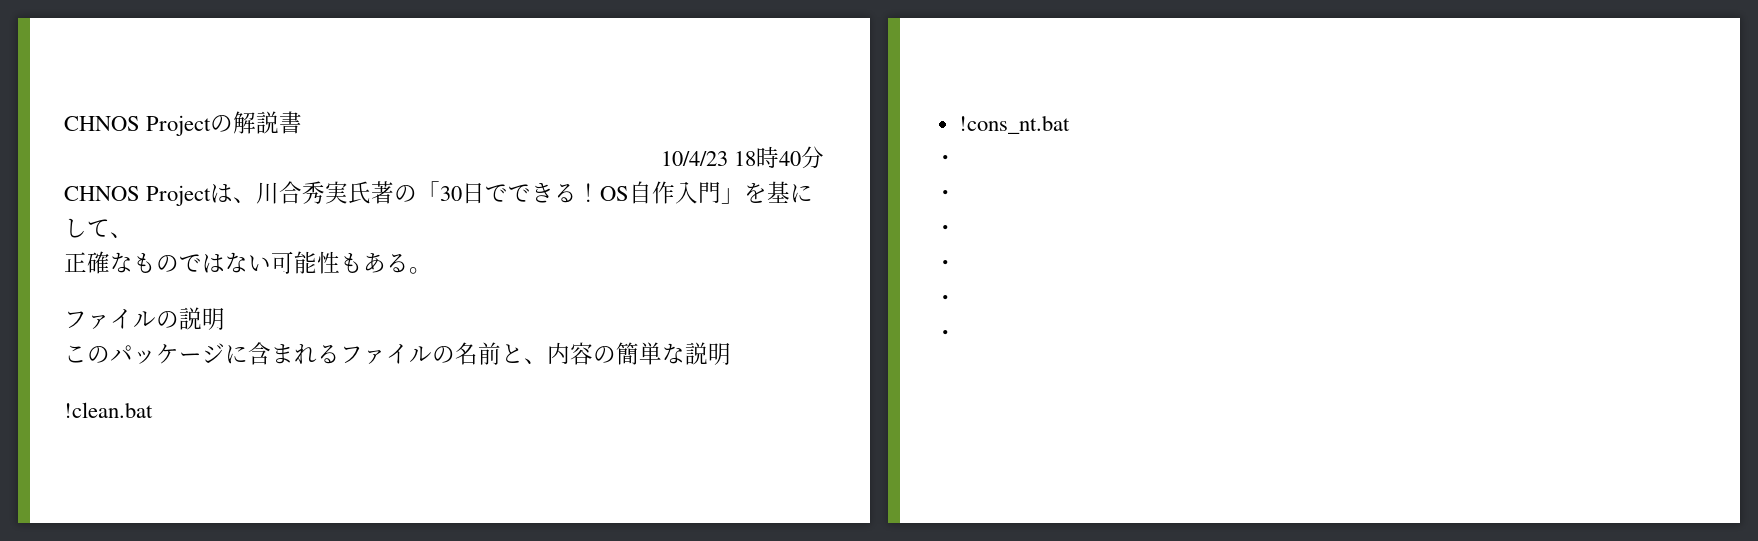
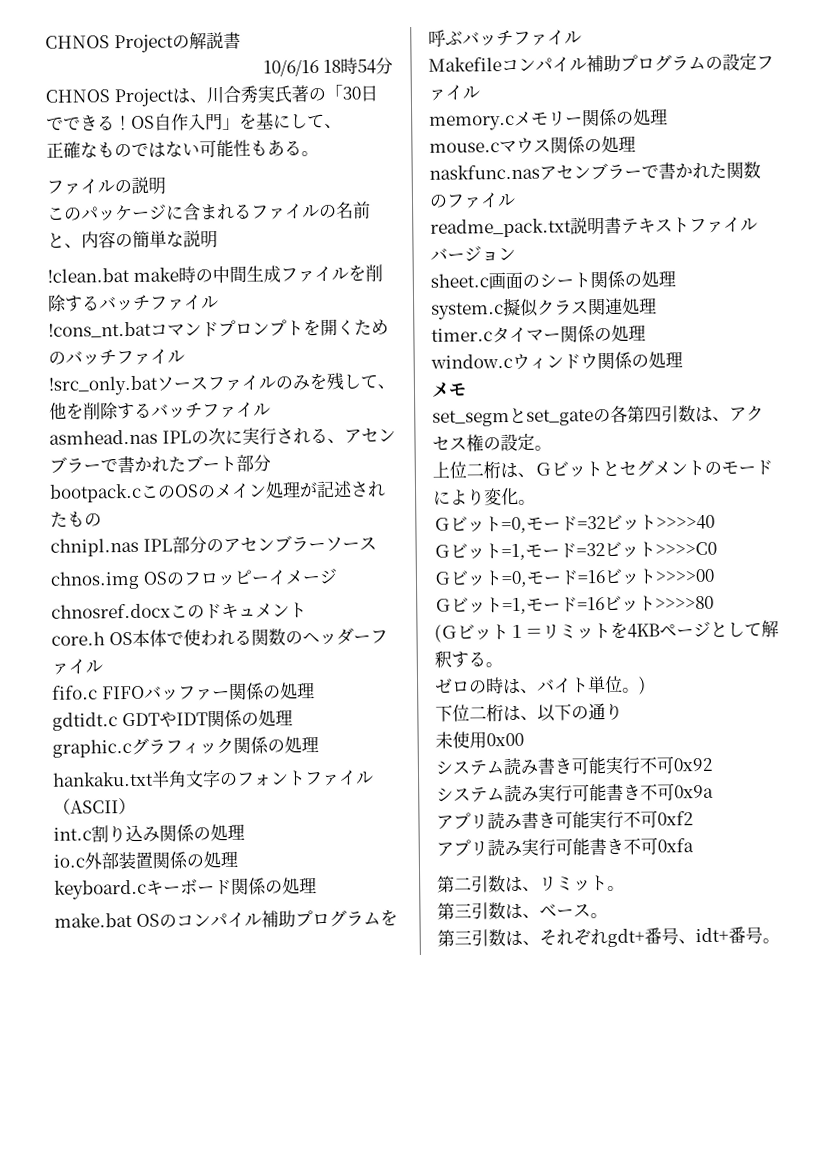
- 10/4/23 18時40分
+ 10/6/16 18時54分
- !clean.bat
- !cons_nt.bat
- ・
- ・
- ・
- ・
- ・
- ・
+ !clean.bat make時の中間生成ファイルを削除するバッチファイル
+ !cons_nt.batコマンドプロンプトを開くためのバッチファイル
+ !src_only.batソースファイルのみを残して、他を削除するバッチファイル
+ asmhead.nas IPLの次に実行される、アセンブラーで書かれたブート部分
+ bootpack.cこのOSのメイン処理が記述されたもの
+ chnipl.nas IPL部分のアセンブラーソース
+ chnos.img OSのフロッピーイメージ
+ chnosref.docxこのドキュメント
+ core.h OS本体で使われる関数のヘッダーファイル
+ fifo.c FIFOバッファー関係の処理
+ gdtidt.c GDTやIDT関係の処理
+ graphic.cグラフィック関係の処理
+ hankaku.txt半角文字のフォントファイル（ASCII）
+ int.c割り込み関係の処理
+ io.c外部装置関係の処理
+ keyboard.cキーボード関係の処理
+ make.bat OSのコンパイル補助プログラムを呼ぶバッチファイル
+ Makefileコンパイル補助プログラムの設定ファイル
+ memory.cメモリー関係の処理
+ mouse.cマウス関係の処理
+ naskfunc.nasアセンブラーで書かれた関数のファイル
+ readme_pack.txt説明書テキストファイルバージョン
+ sheet.c画面のシート関係の処理
+ system.c擬似クラス関連処理
+ timer.cタイマー関係の処理
+ window.cウィンドウ関係の処理
+ メモ
+ set_segmとset_gateの各第四引数は、アクセス権の設定。
+ 上位二桁は、Ｇビットとセグメントのモードにより変化。
+ Ｇビット=0,モード=32ビット>>>>40
+ Ｇビット=1,モード=32ビット>>>>C0
+ Ｇビット=0,モード=16ビット>>>>00
+ Ｇビット=1,モード=16ビット>>>>80
+ (Ｇビット１＝リミットを4KBページとして解釈する。
+ ゼロの時は、バイト単位。)
+ 下位二桁は、以下の通り
+ 未使用0x00
+ システム読み書き可能実行不可0x92
+ システム読み実行可能書き不可0x9a
+ アプリ読み書き可能実行不可0xf2
+ アプリ読み実行可能書き不可0xfa
+ 第二引数は、リミット。
+ 第三引数は、ベース。
+ 第三引数は、それぞれgdt+番号、idt+番号。

